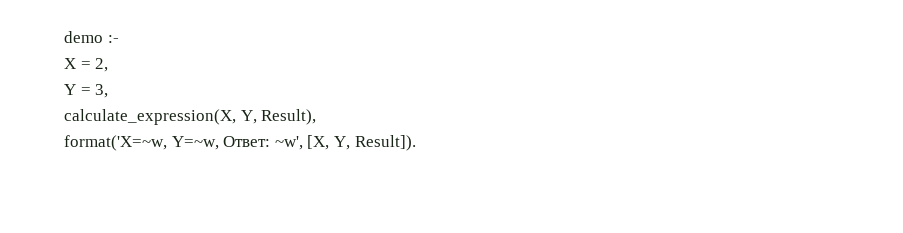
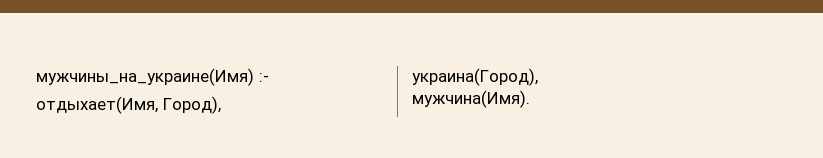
- demo :-
+ мужчины_на_украине(Имя) :-
- X = 2,
- Y = 3,
- calculate_expression(X, Y, Result),
- format('X=~w, Y=~w, Ответ: ~w', [X, Y, Result]).
+ отдыхает(Имя, Город),
+ украина(Город),
+ мужчина(Имя).

